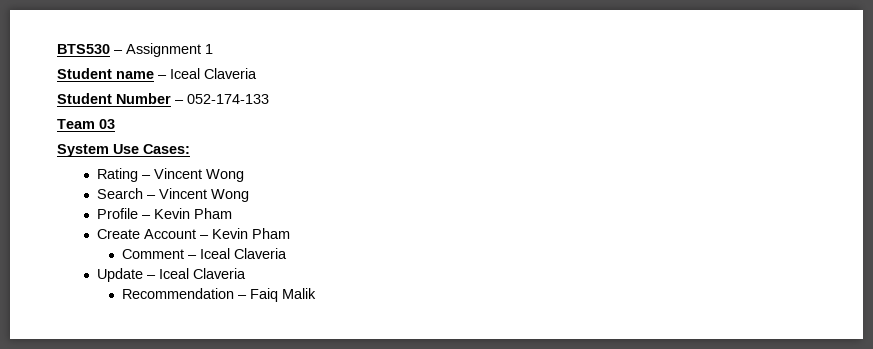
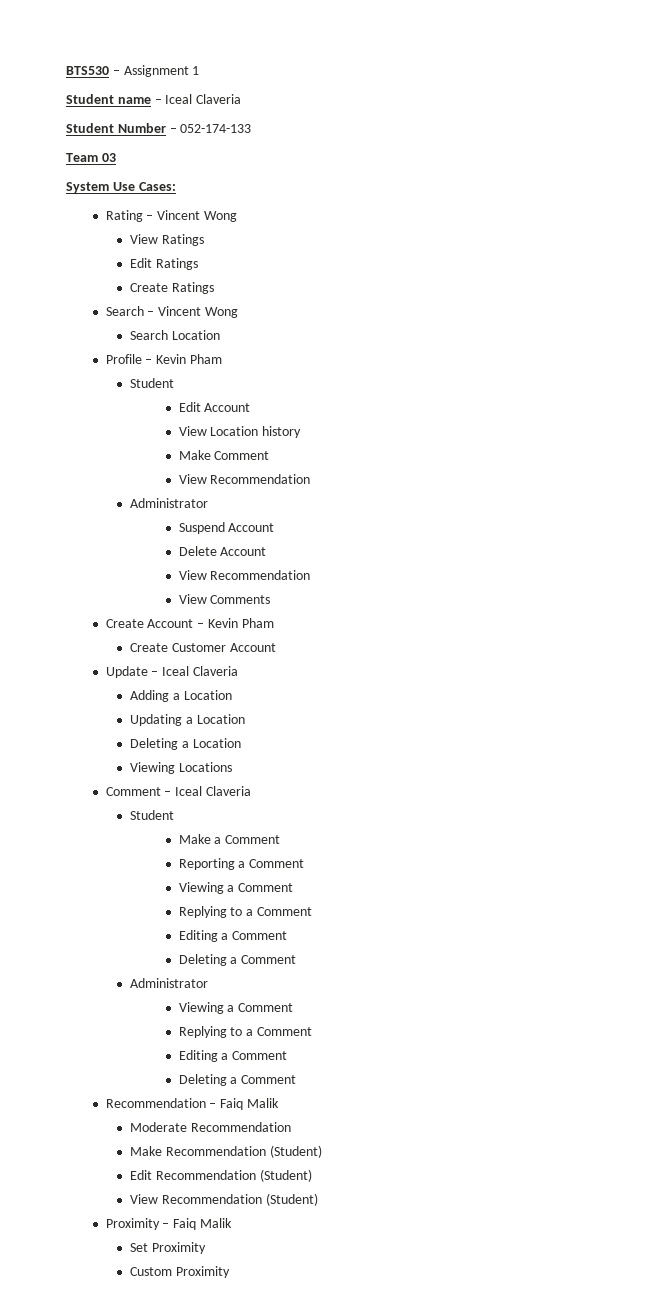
+ View Ratings
+ Edit Ratings
+ Create Ratings
+ Search Location
  Profile – Kevin Pham
+ Student
+ Edit Account
+ View Location history
+ Make Comment
+ View Recommendation
+ Administrator
+ Suspend Account
+ Delete Account
+ View Recommendation
+ View Comments
- Comment – Iceal Claveria
+ Create Customer Account
+ Adding a Location
+ Updating a Location
+ Deleting a Location
+ Viewing Locations
+ Comment – Iceal Claveria
+ Student
+ Make a Comment
+ Reporting a Comment
+ Viewing a Comment
+ Replying to a Comment
+ Editing a Comment
+ Deleting a Comment
+ Administrator
+ Viewing a Comment
+ Replying to a Comment
+ Editing a Comment
+ Deleting a Comment
  Recommendation – Faiq Malik
+ Moderate Recommendation
+ Make Recommendation (Student)
+ Edit Recommendation (Student)
+ View Recommendation (Student)
+ Proximity – Faiq Malik
+ Set Proximity
+ Custom Proximity

